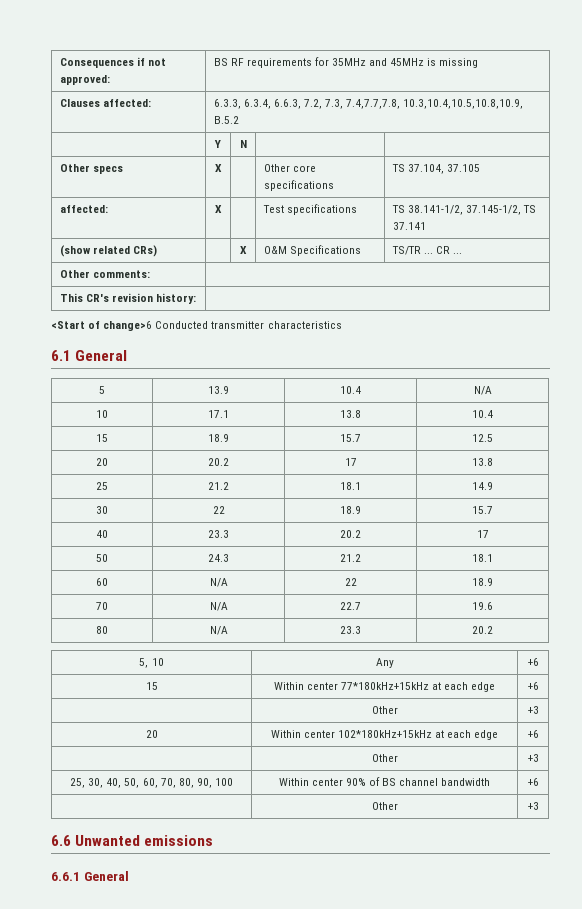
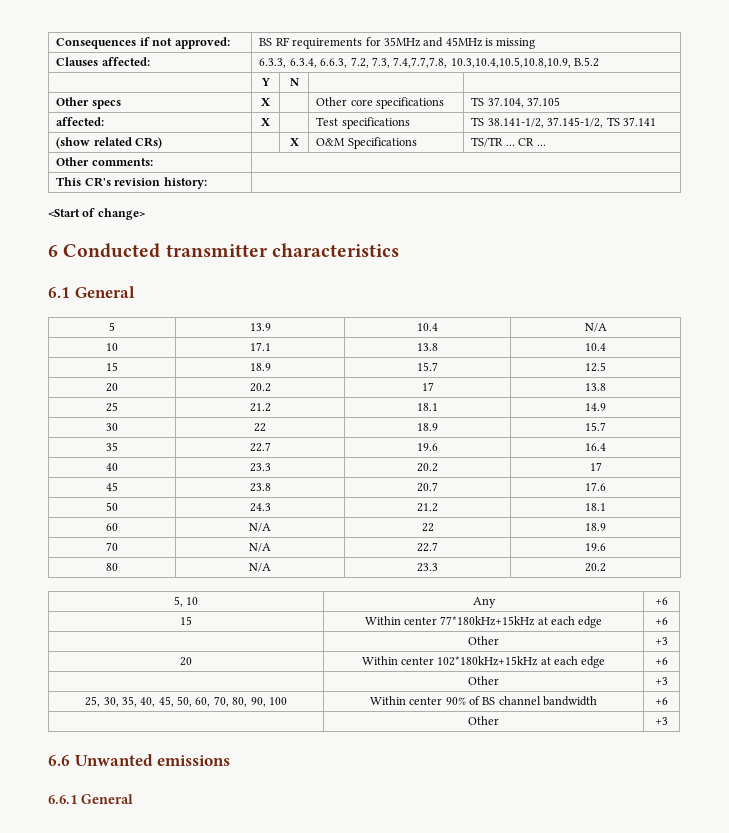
- <Start of change>6 Conducted transmitter characteristics
+ <Start of change>
+ 6 Conducted transmitter characteristics
+ 35 | 22.7 | 19.6 | 16.4
+ 45 | 23.8 | 20.7 | 17.6
- 25, 30, 40, 50, 60, 70, 80, 90, 100 | Within center 90% of BS channel bandwidth | +6
+ 25, 30, 35, 40, 45, 50, 60, 70, 80, 90, 100 | Within center 90% of BS channel bandwidth | +6

